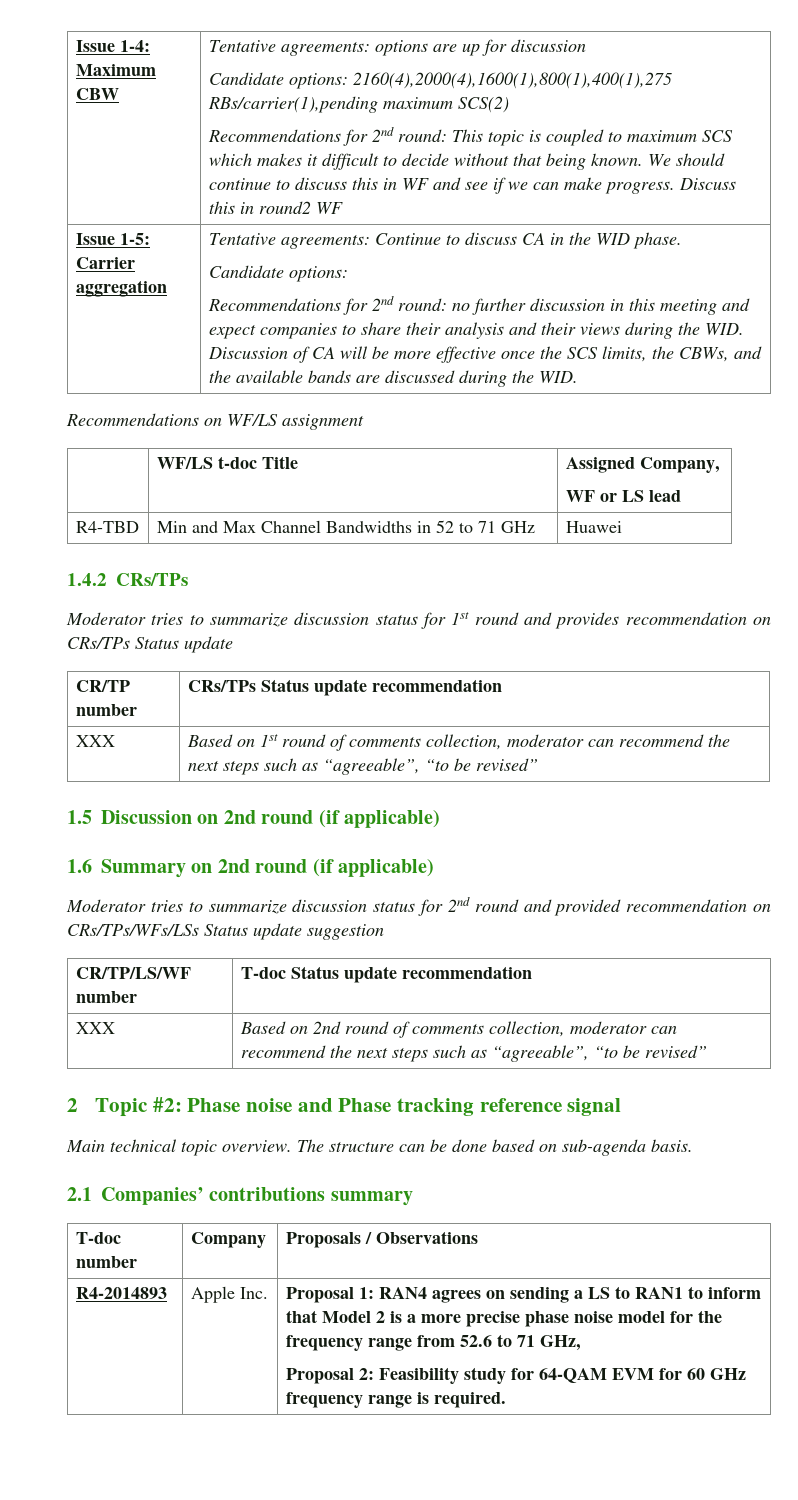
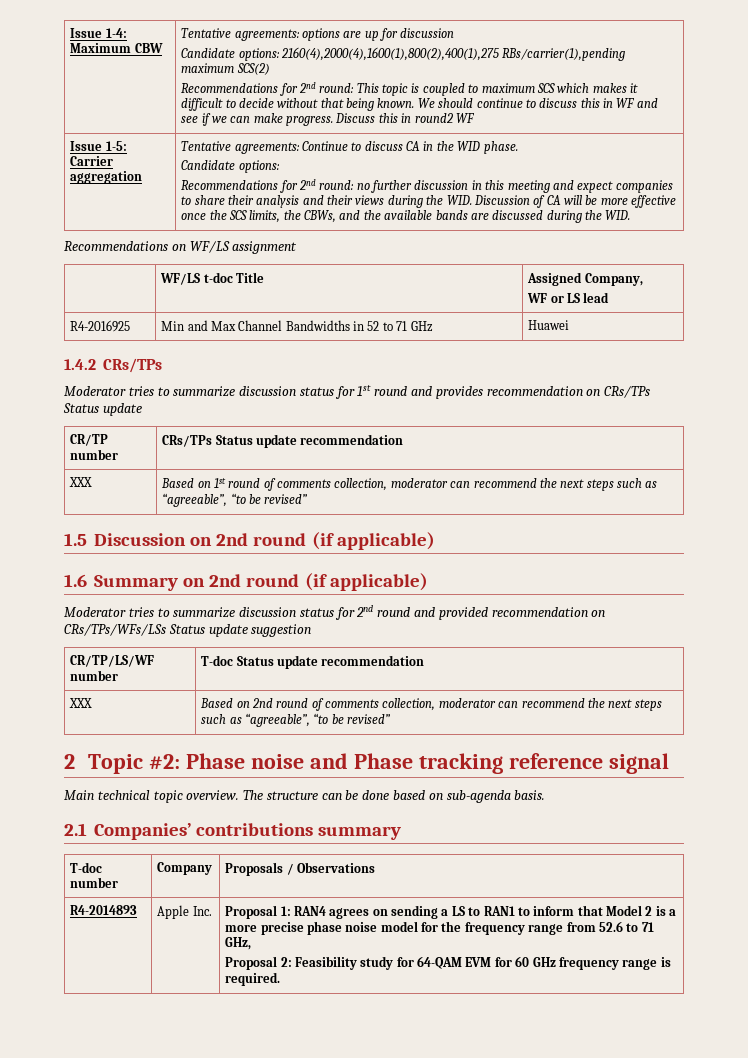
- Candidate options: 2160(4),2000(4),1600(1),800(1),400(1),275 RBs/carrier(1),pending maximum SCS(2)
+ Candidate options: 2160(4),2000(4),1600(1),800(2),400(1),275 RBs/carrier(1),pending maximum SCS(2)
- R4-TBD | Min and Max Channel Bandwidths in 52 to 71 GHz | Huawei
+ R4-2016925 | Min and Max Channel Bandwidths in 52 to 71 GHz | Huawei

